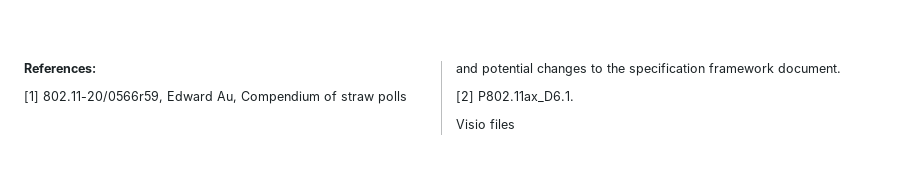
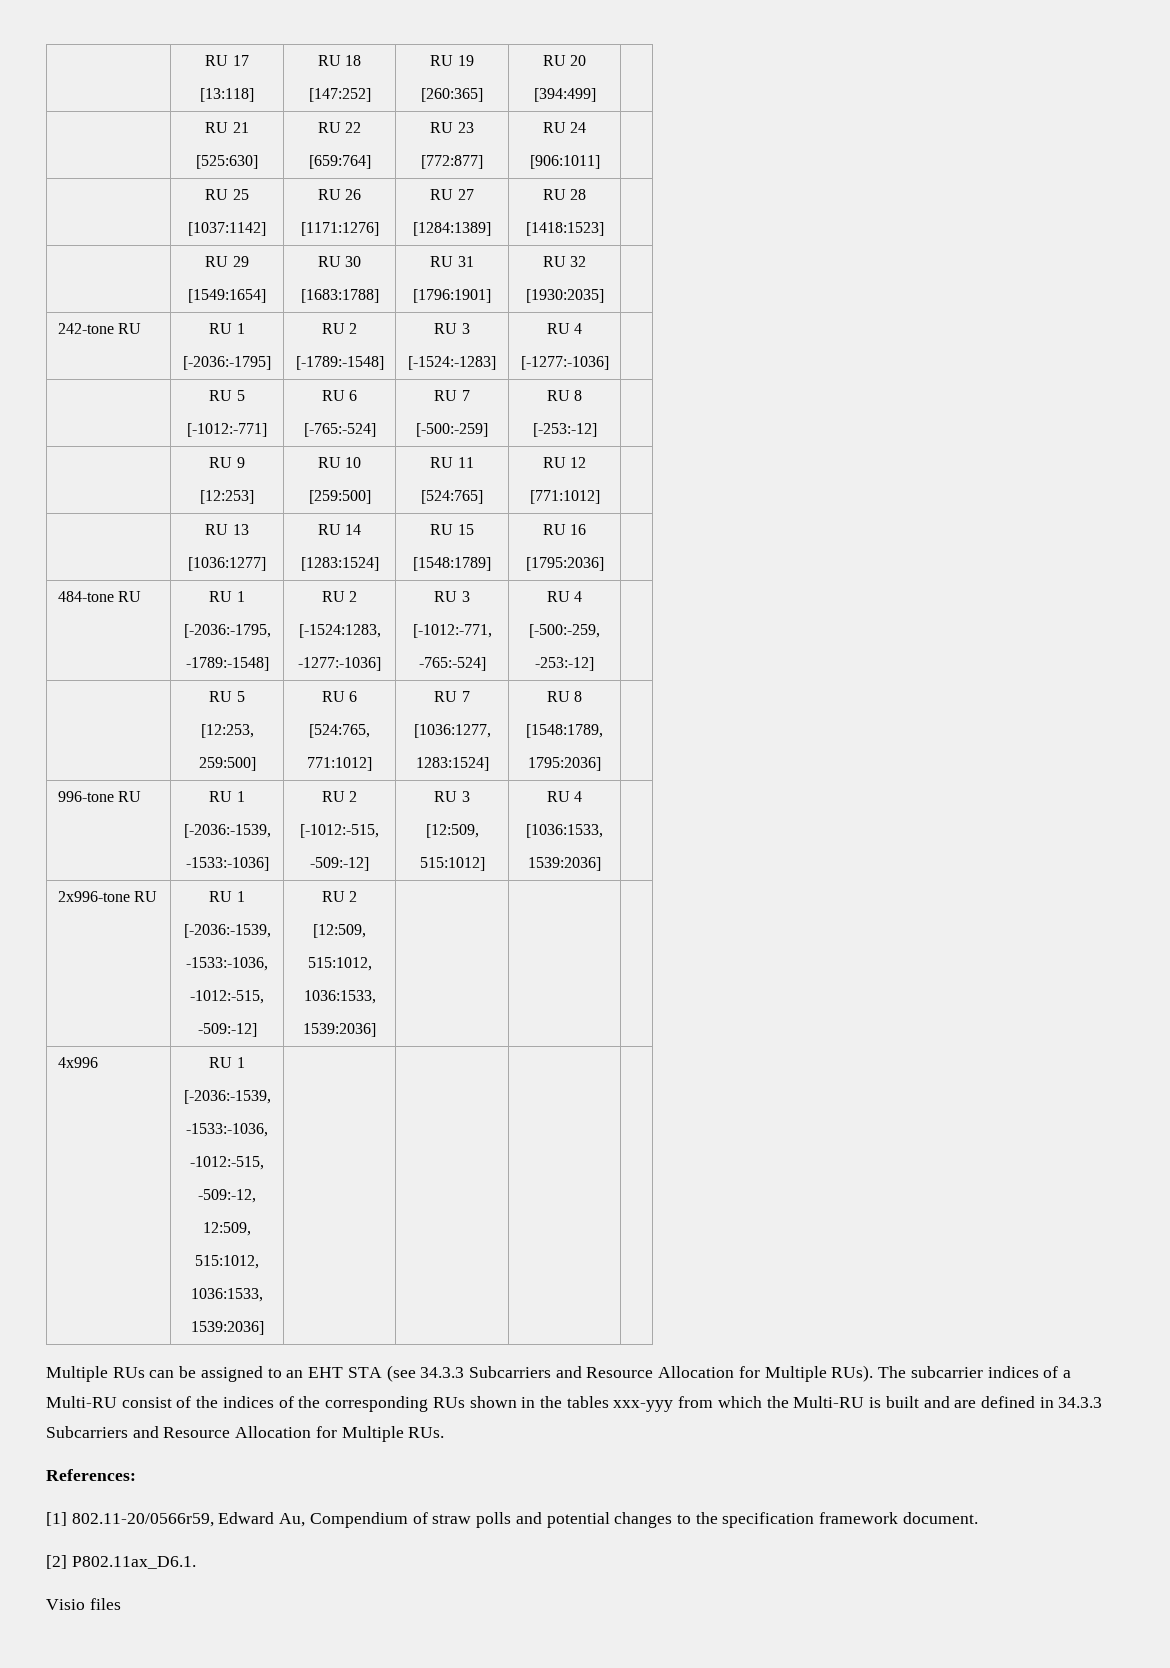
+ | RU 17
+ [13:118] | RU 18
+ [147:252] | RU 19
+ [260:365] | RU 20
+ [394:499] |
+ | RU 21
+ [525:630] | RU 22
+ [659:764] | RU 23
+ [772:877] | RU 24
+ [906:1011] |
+ | RU 25
+ [1037:1142] | RU 26
+ [1171:1276] | RU 27
+ [1284:1389] | RU 28
+ [1418:1523] |
+ | RU 29
+ [1549:1654] | RU 30
+ [1683:1788] | RU 31
+ [1796:1901] | RU 32
+ [1930:2035] |
+ 242-tone RU | RU 1
+ [-2036:-1795] | RU 2
+ [-1789:-1548] | RU 3
+ [-1524:-1283] | RU 4
+ [-1277:-1036] |
+ | RU 5
+ [-1012:-771] | RU 6
+ [-765:-524] | RU 7
+ [-500:-259] | RU 8
+ [-253:-12] |
+ | RU 9
+ [12:253] | RU 10
+ [259:500] | RU 11
+ [524:765] | RU 12
+ [771:1012] |
+ | RU 13
+ [1036:1277] | RU 14
+ [1283:1524] | RU 15
+ [1548:1789] | RU 16
+ [1795:2036] |
+ 484-tone RU | RU 1
+ [-2036:-1795,
+ -1789:-1548] | RU 2
+ [-1524:1283,
+ -1277:-1036] | RU 3
+ [-1012:-771,
+ -765:-524] | RU 4
+ [-500:-259,
+ -253:-12] |
+ | RU 5
+ [12:253,
+ 259:500] | RU 6
+ [524:765,
+ 771:1012] | RU 7
+ [1036:1277,
+ 1283:1524] | RU 8
+ [1548:1789,
+ 1795:2036] |
+ 996-tone RU | RU 1
+ [-2036:-1539,
+ -1533:-1036] | RU 2
+ [-1012:-515,
+ -509:-12] | RU 3
+ [12:509,
+ 515:1012] | RU 4
+ [1036:1533,
+ 1539:2036] |
+ 2x996-tone RU | RU 1
+ [-2036:-1539,
+ -1533:-1036,
+ -1012:-515,
+ -509:-12] | RU 2
+ [12:509,
+ 515:1012,
+ 1036:1533,
+ 1539:2036] | | |
+ 4x996 | RU 1
+ [-2036:-1539,
+ -1533:-1036,
+ -1012:-515,
+ -509:-12,
+ 12:509,
+ 515:1012,
+ 1036:1533,
+ 1539:2036] | | | |
+ Multiple RUs can be assigned to an EHT STA (see 34.3.3 Subcarriers and Resource Allocation for Multiple RUs). The subcarrier indices of a Multi-RU consist of the indices of the corresponding RUs shown in the tables xxx-yyy from which the Multi-RU is built and are defined in 34.3.3 Subcarriers and Resource Allocation for Multiple RUs.

